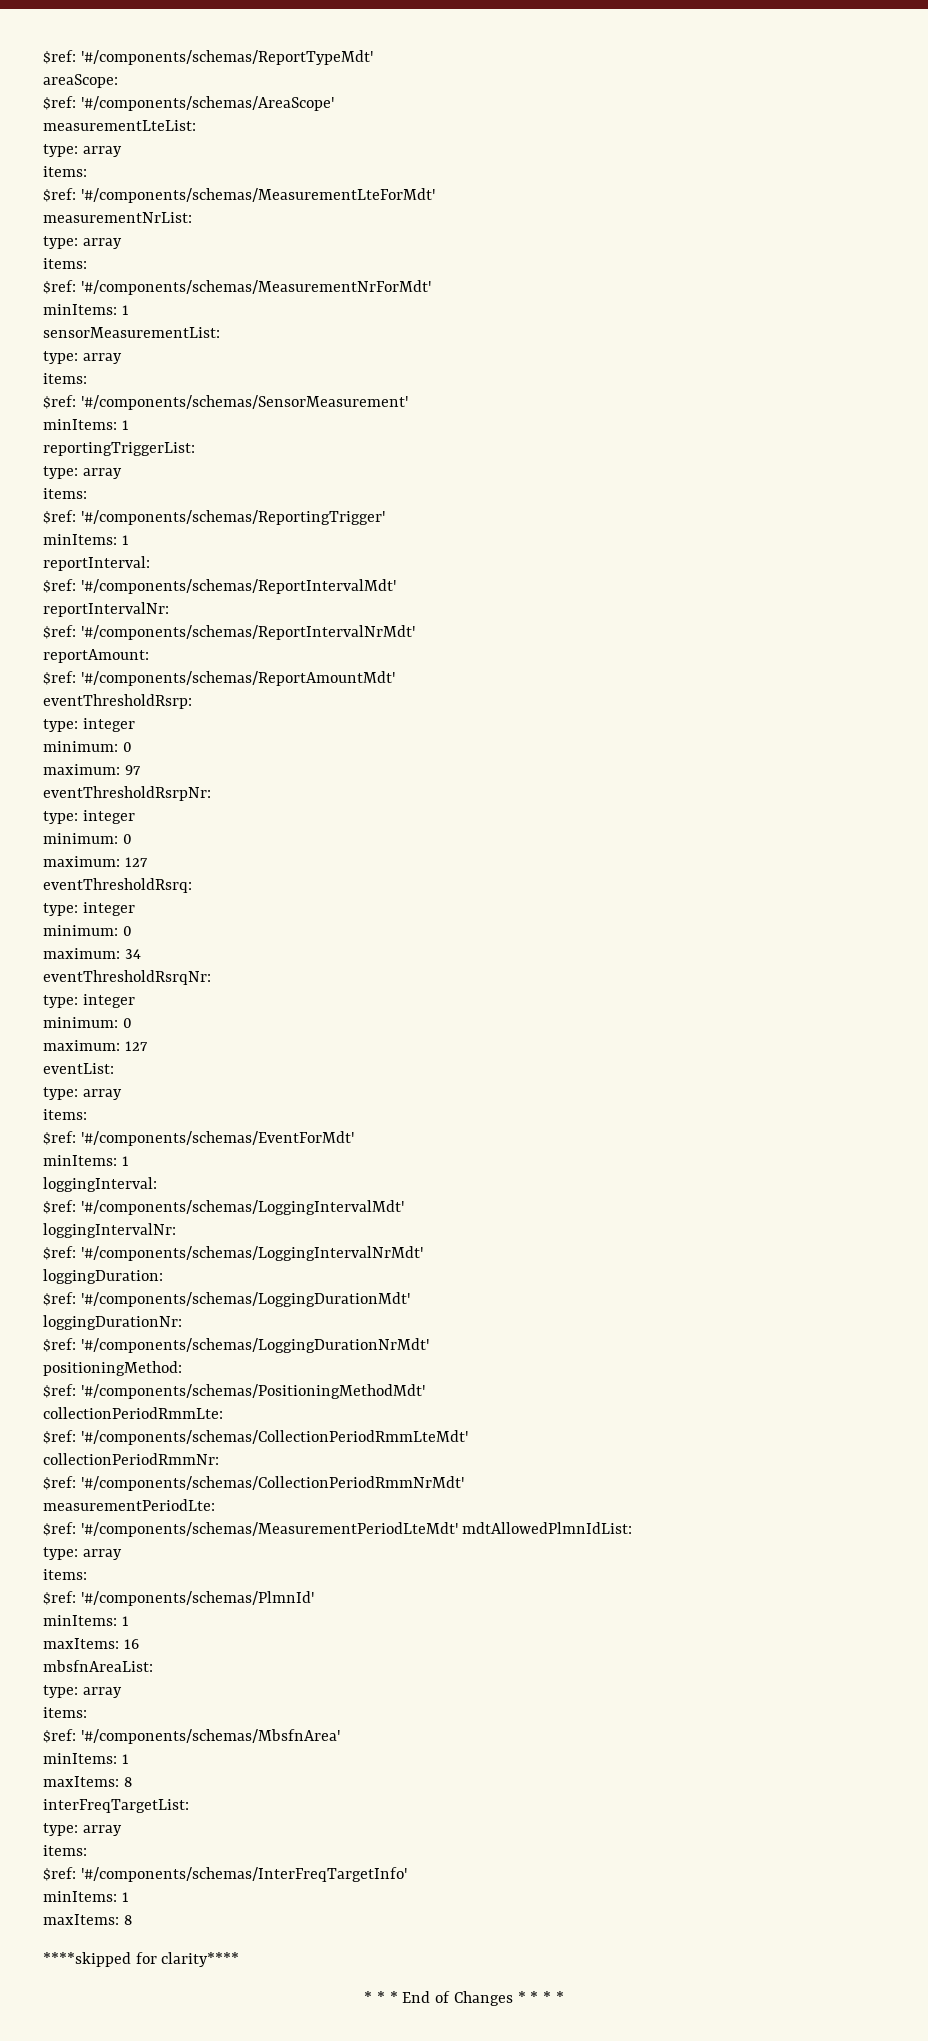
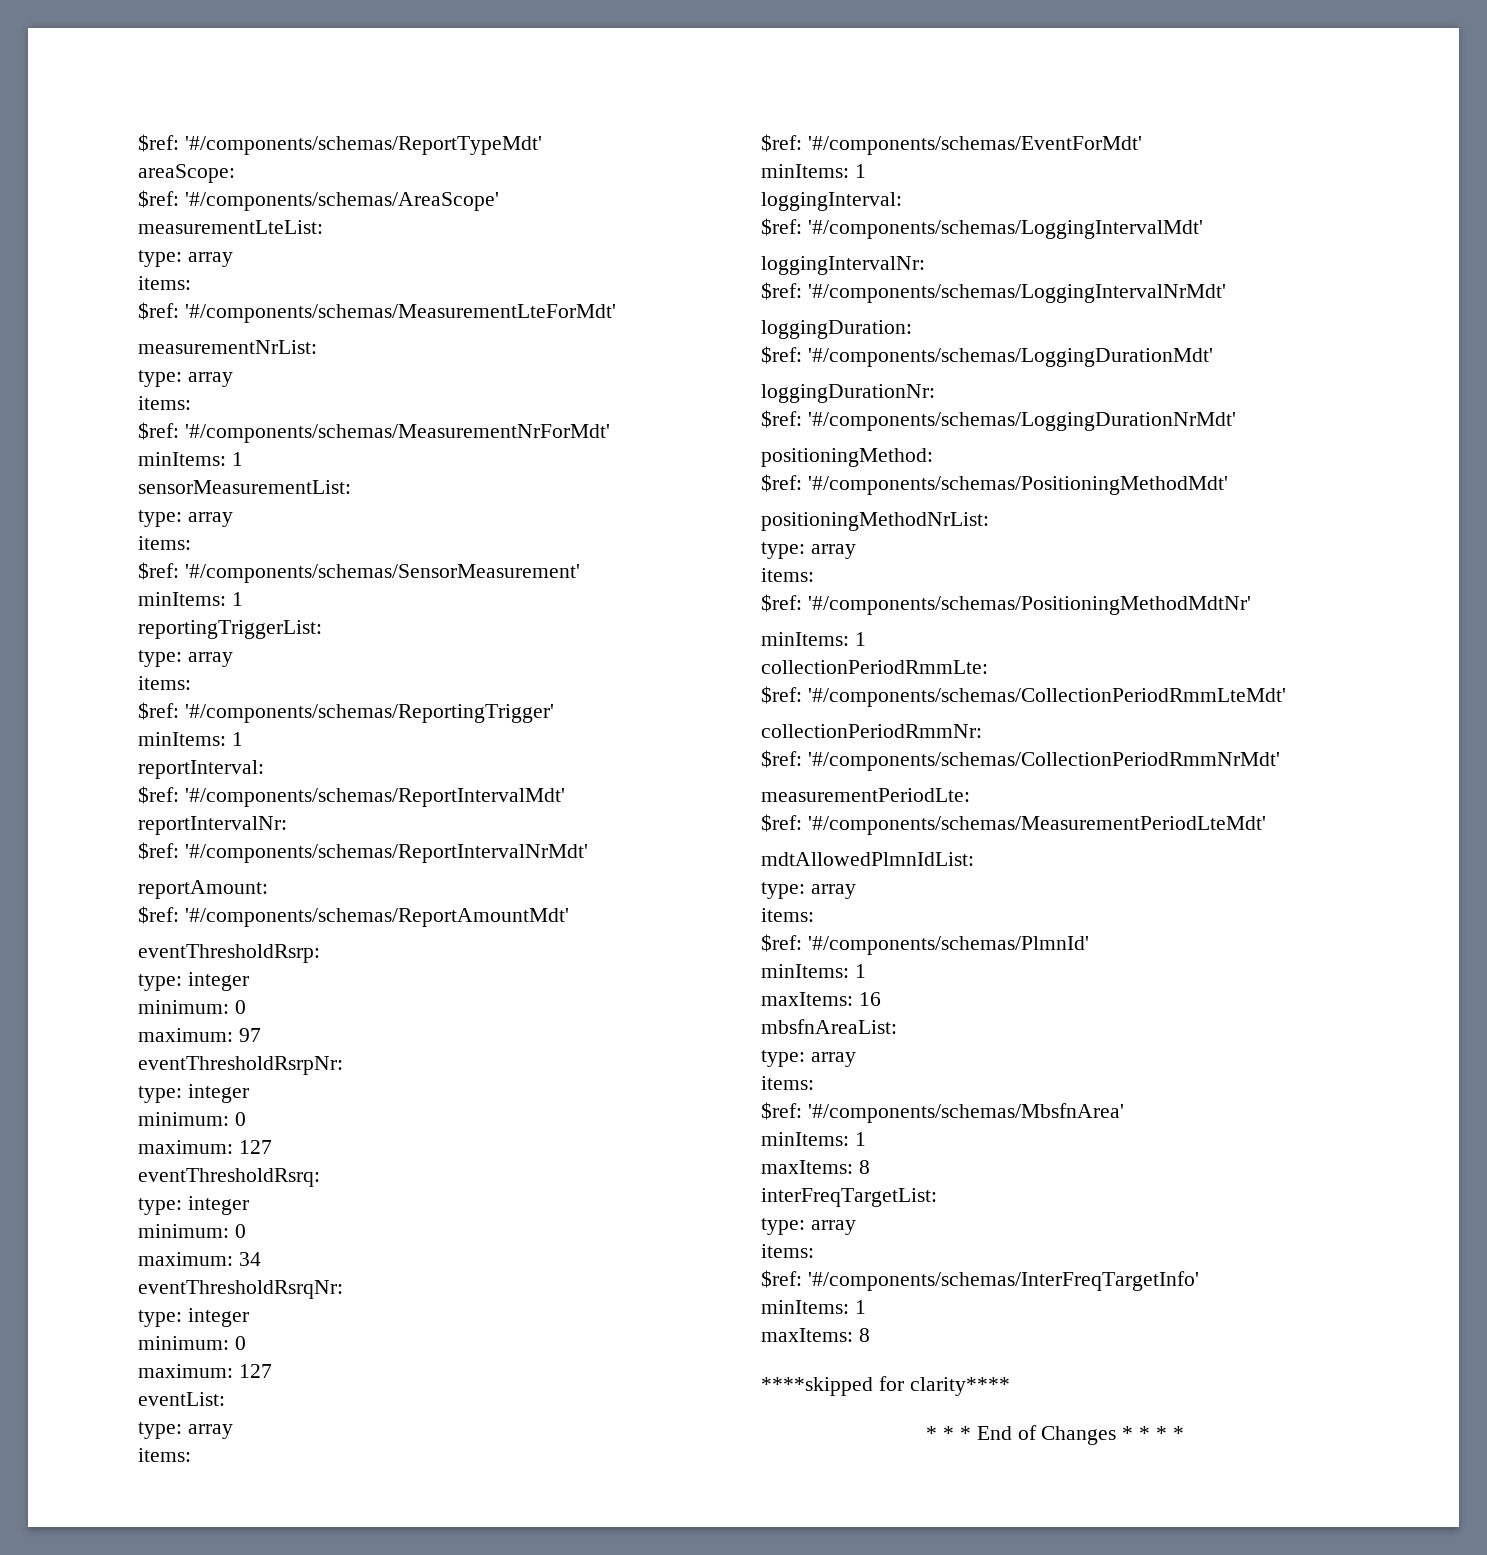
+ positioningMethodNrList:
+ type: array
+ items:
+ $ref: '#/components/schemas/PositioningMethodMdtNr'
+ minItems: 1
- $ref: '#/components/schemas/MeasurementPeriodLteMdt' mdtAllowedPlmnIdList:
+ $ref: '#/components/schemas/MeasurementPeriodLteMdt'
+ mdtAllowedPlmnIdList:

